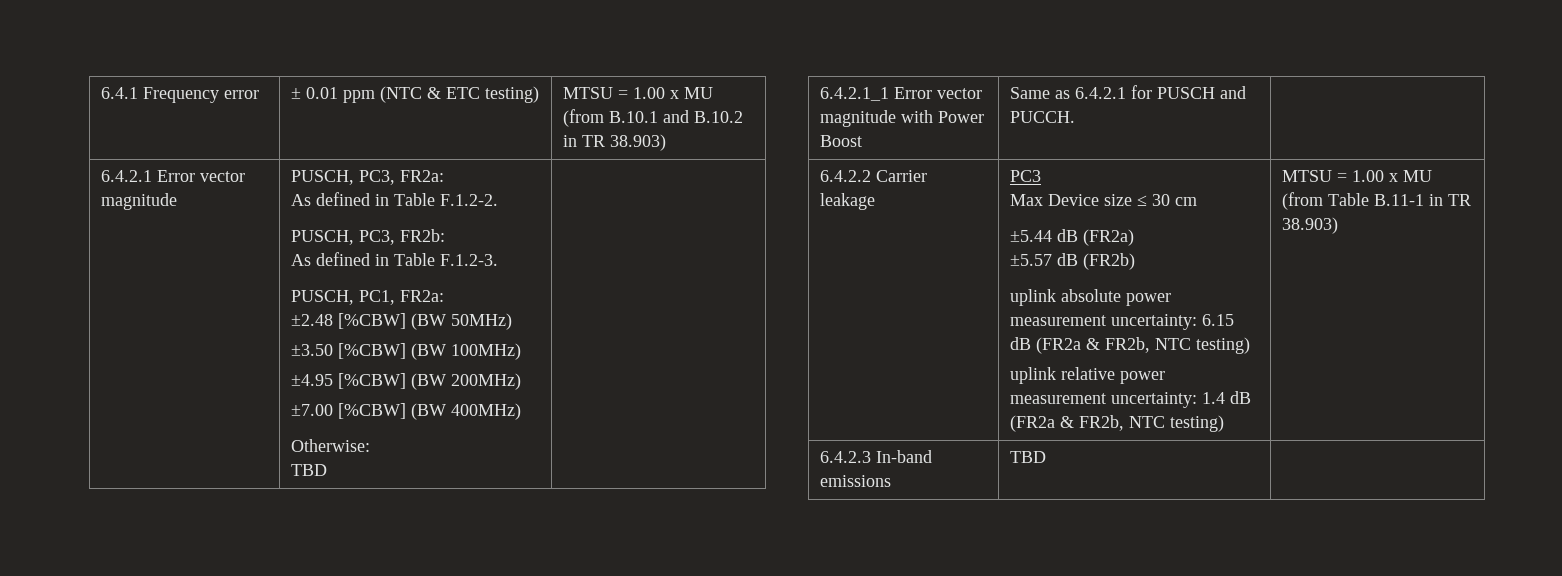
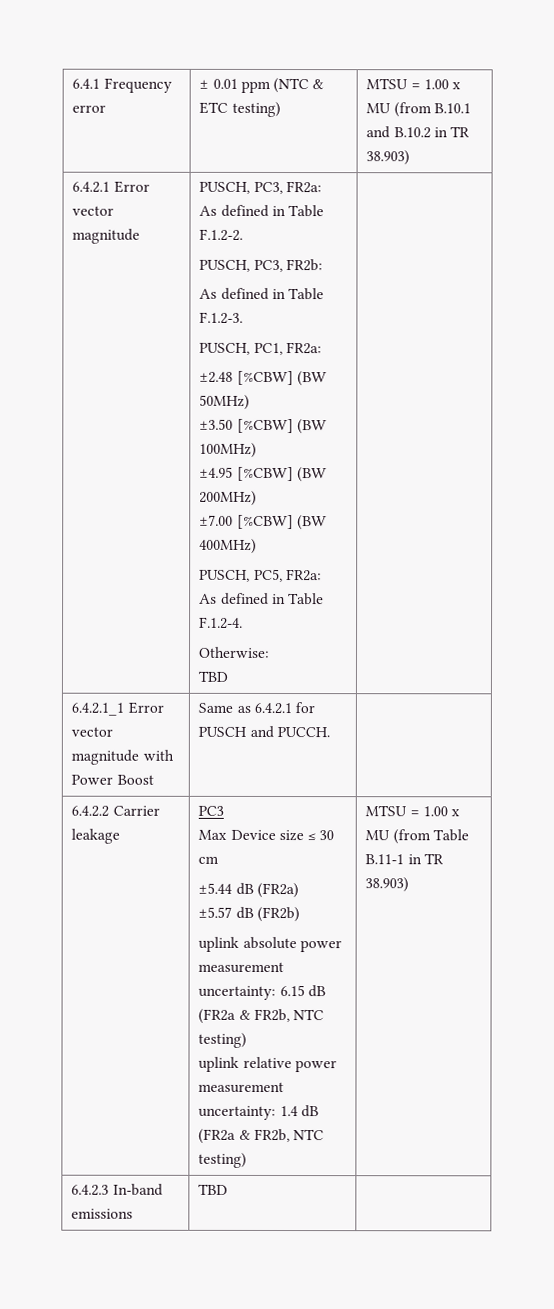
+ PUSCH, PC5, FR2a:
+ As defined in Table F.1.2-4.

